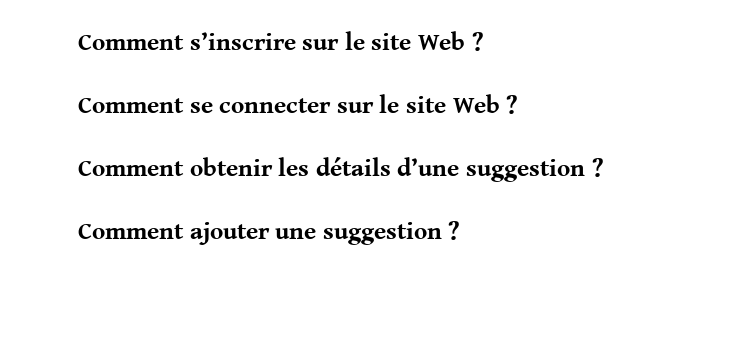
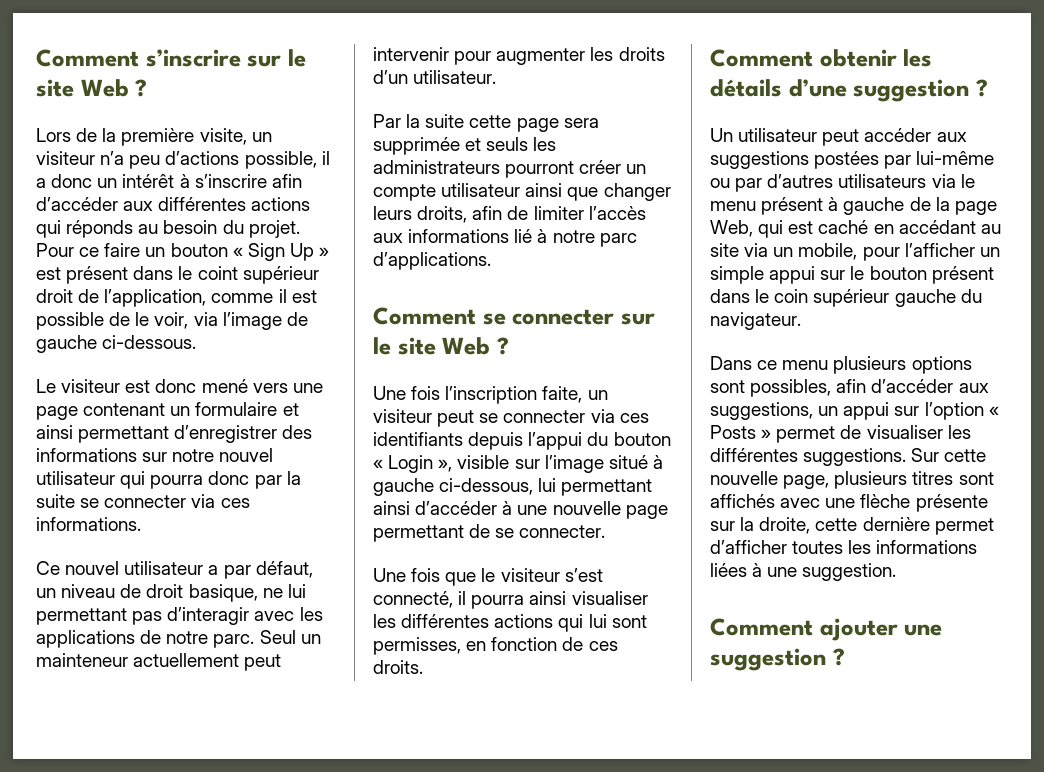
+ Lors de la première visite, un visiteur n’a peu d’actions possible, il a donc un intérêt à s’inscrire afin d’accéder aux différentes actions qui réponds au besoin du projet. Pour ce faire un bouton « Sign Up » est présent dans le coint supérieur droit de l’application, comme il est possible de le voir, via l’image de gauche ci-dessous.
+ Le visiteur est donc mené vers une page contenant un formulaire et ainsi permettant d’enregistrer des informations sur notre nouvel utilisateur qui pourra donc par la suite se connecter via ces informations.
+ Ce nouvel utilisateur a par défaut, un niveau de droit basique, ne lui permettant pas d’interagir avec les applications de notre parc. Seul un mainteneur actuellement peut intervenir pour augmenter les droits d’un utilisateur.
+ Par la suite cette page sera supprimée et seuls les administrateurs pourront créer un compte utilisateur ainsi que changer leurs droits, afin de limiter l’accès aux informations lié à notre parc d’applications.
+ Une fois l’inscription faite, un visiteur peut se connecter via ces identifiants depuis l’appui du bouton « Login », visible sur l’image situé à gauche ci-dessous, lui permettant ainsi d’accéder à une nouvelle page permettant de se connecter.
+ Une fois que le visiteur s’est connecté, il pourra ainsi visualiser les différentes actions qui lui sont permisses, en fonction de ces droits.
+ Un utilisateur peut accéder aux suggestions postées par lui-même ou par d’autres utilisateurs via le menu présent à gauche de la page Web, qui est caché en accédant au site via un mobile, pour l’afficher un simple appui sur le bouton présent dans le coin supérieur gauche du navigateur.
+ Dans ce menu plusieurs options sont possibles, afin d’accéder aux suggestions, un appui sur l’option « Posts » permet de visualiser les différentes suggestions. Sur cette nouvelle page, plusieurs titres sont affichés avec une flèche présente sur la droite, cette dernière permet d’afficher toutes les informations liées à une suggestion.

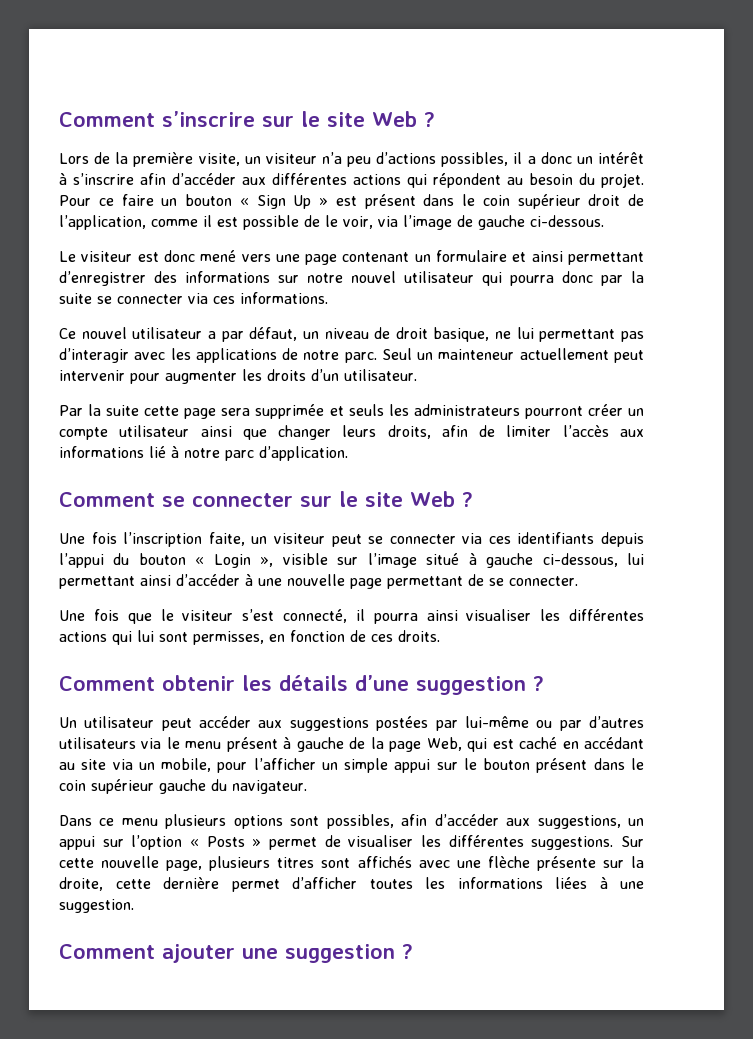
- Lors de la première visite, un visiteur n’a peu d’actions possible, il a donc un intérêt à s’inscrire afin d’accéder aux différentes actions qui réponds au besoin du projet.
+ Lors de la première visite, un visiteur n’a peu d’actions possibles, il a donc un intérêt à s’inscrire afin d’accéder aux différentes actions qui répondent au besoin du projet.
- Pour ce faire un bouton « Sign Up » est présent dans le coint supérieur droit de l’application, comme il est possible de le voir, via l’image de gauche ci-dessous.
+ Pour ce faire un bouton « Sign Up » est présent dans le coin supérieur droit de l’application, comme il est possible de le voir, via l’image de gauche ci-dessous.
- Par la suite cette page sera supprimée et seuls les administrateurs pourront créer un compte utilisateur ainsi que changer leurs droits, afin de limiter l’accès aux informations lié à notre parc d’applications.
+ Par la suite cette page sera supprimée et seuls les administrateurs pourront créer un compte utilisateur ainsi que changer leurs droits, afin de limiter l’accès aux informations lié à notre parc d’application.

